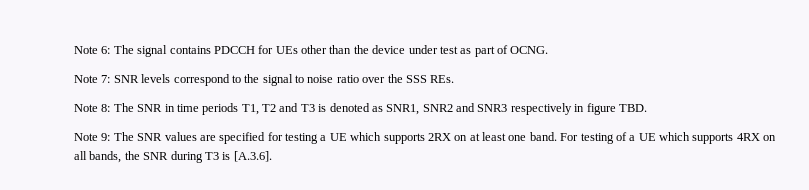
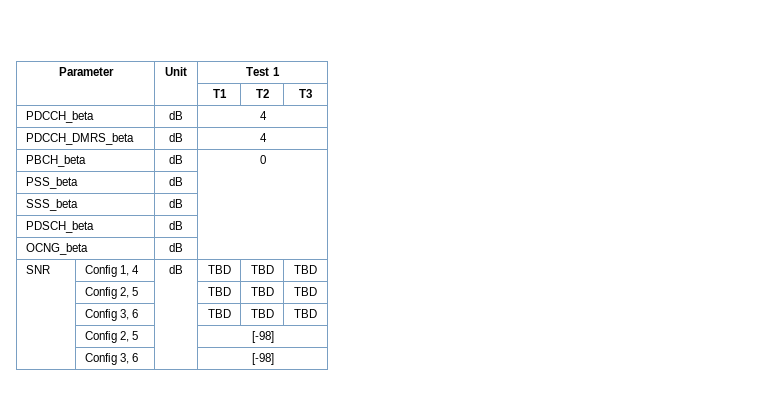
- Note 6: The signal contains PDCCH for UEs other than the device under test as part of OCNG.
- Note 7: SNR levels correspond to the signal to noise ratio over the SSS REs.
- Note 8: The SNR in time periods T1, T2 and T3 is denoted as SNR1, SNR2 and SNR3 respectively in figure TBD.
- Note 9: The SNR values are specified for testing a UE which supports 2RX on at least one band. For testing of a UE which supports 4RX on all bands, the SNR during T3 is [A.3.6].
+ Parameter | Unit | Test 1
+ | | T1 | T2 | T3
+ PDCCH_beta | dB | 4
+ PDCCH_DMRS_beta | dB | 4
+ PBCH_beta | dB | 0
+ PSS_beta | dB |
+ SSS_beta | dB |
+ PDSCH_beta | dB |
+ OCNG_beta | dB |
+ SNR | Config 1, 4 | dB | TBD | TBD | TBD
+ | Config 2, 5 | | TBD | TBD | TBD
+ | Config 3, 6 | | TBD | TBD | TBD
+ | Config 2, 5 | | [-98]
+ | Config 3, 6 | | [-98]

